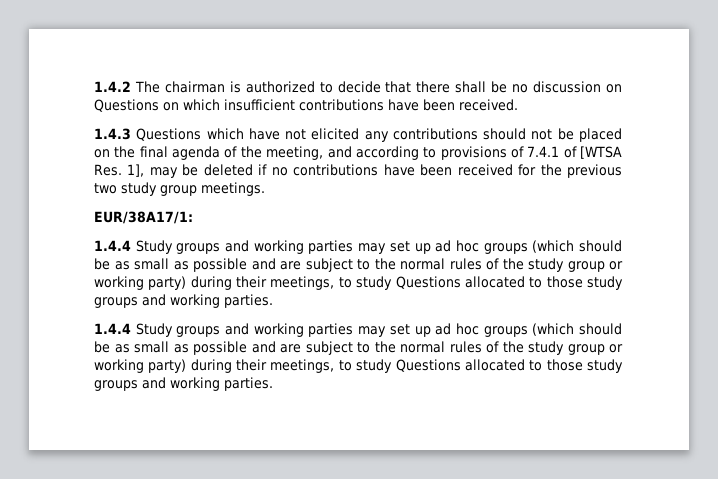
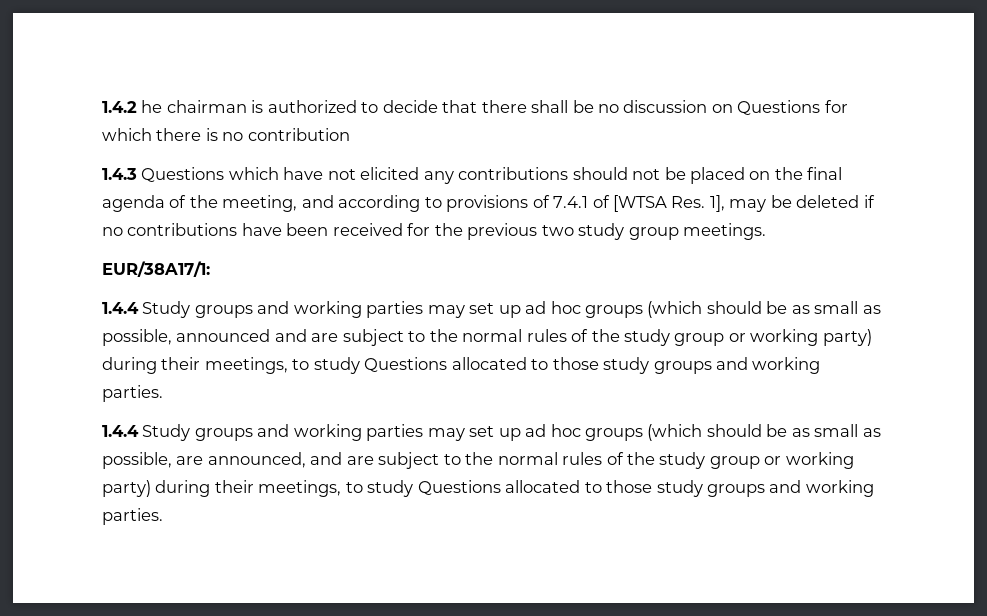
- 1.4.2 The chairman is authorized to decide that there shall be no discussion on Questions on which insufficient contributions have been received.
+ 1.4.2 he chairman is authorized to decide that there shall be no discussion on Questions for which there is no contribution
  EUR/38A17/1:
- 1.4.4 Study groups and working parties may set up ad hoc groups (which should be as small as possible and are subject to the normal rules of the study group or working party) during their meetings, to study Questions allocated to those study groups and working parties.
- 1.4.4 Study groups and working parties may set up ad hoc groups (which should be as small as possible and are subject to the normal rules of the study group or working party) during their meetings, to study Questions allocated to those study groups and working parties.
+ 1.4.4 Study groups and working parties may set up ad hoc groups (which should be as small as possible, announced and are subject to the normal rules of the study group or working party) during their meetings, to study Questions allocated to those study groups and working parties.
+ 1.4.4 Study groups and working parties may set up ad hoc groups (which should be as small as possible, are announced, and are subject to the normal rules of the study group or working party) during their meetings, to study Questions allocated to those study groups and working parties.

